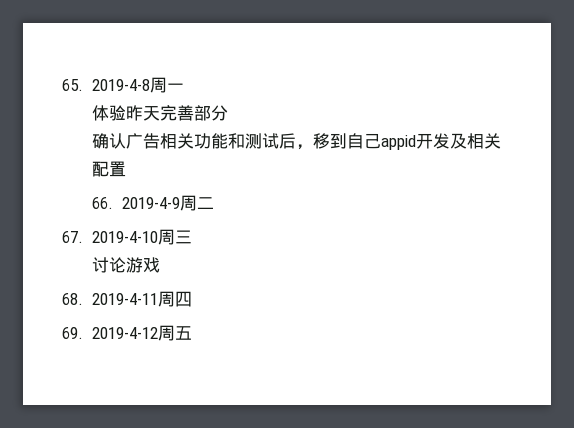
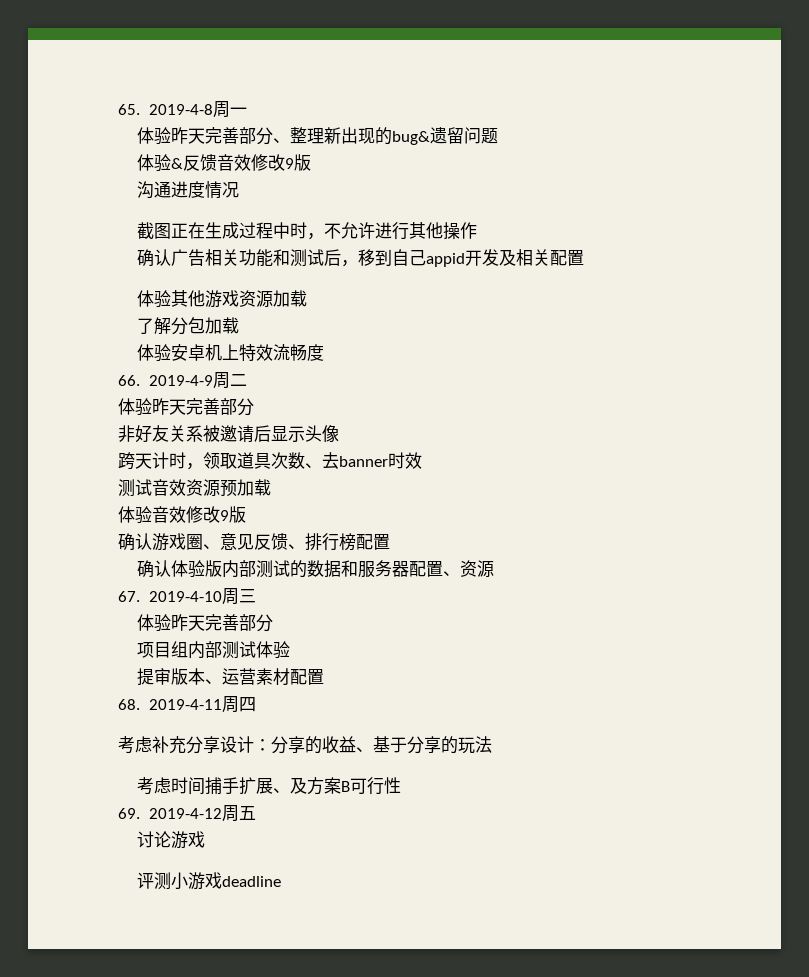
- 体验昨天完善部分
+ 体验昨天完善部分、整理新出现的bug&遗留问题
+ 体验&反馈音效修改9版
+ 沟通进度情况
+ 截图正在生成过程中时，不允许进行其他操作
+ 体验其他游戏资源加载
+ 了解分包加载
+ 体验安卓机上特效流畅度
  66. 2019-4-9周二
+ 体验昨天完善部分
+ 非好友关系被邀请后显示头像
+ 跨天计时，领取道具次数、去banner时效
+ 测试音效资源预加载
+ 体验音效修改9版
+ 确认游戏圈、意见反馈、排行榜配置
+ 确认体验版内部测试的数据和服务器配置、资源
  67. 2019-4-10周三
+ 体验昨天完善部分
+ 项目组内部测试体验
+ 提审版本、运营素材配置
+ 68. 2019-4-11周四
+ 考虑补充分享设计：分享的收益、基于分享的玩法
+ 考虑时间捕手扩展、及方案B可行性
+ 69. 2019-4-12周五
  讨论游戏
- 68. 2019-4-11周四
- 69. 2019-4-12周五
+ 评测小游戏deadline

